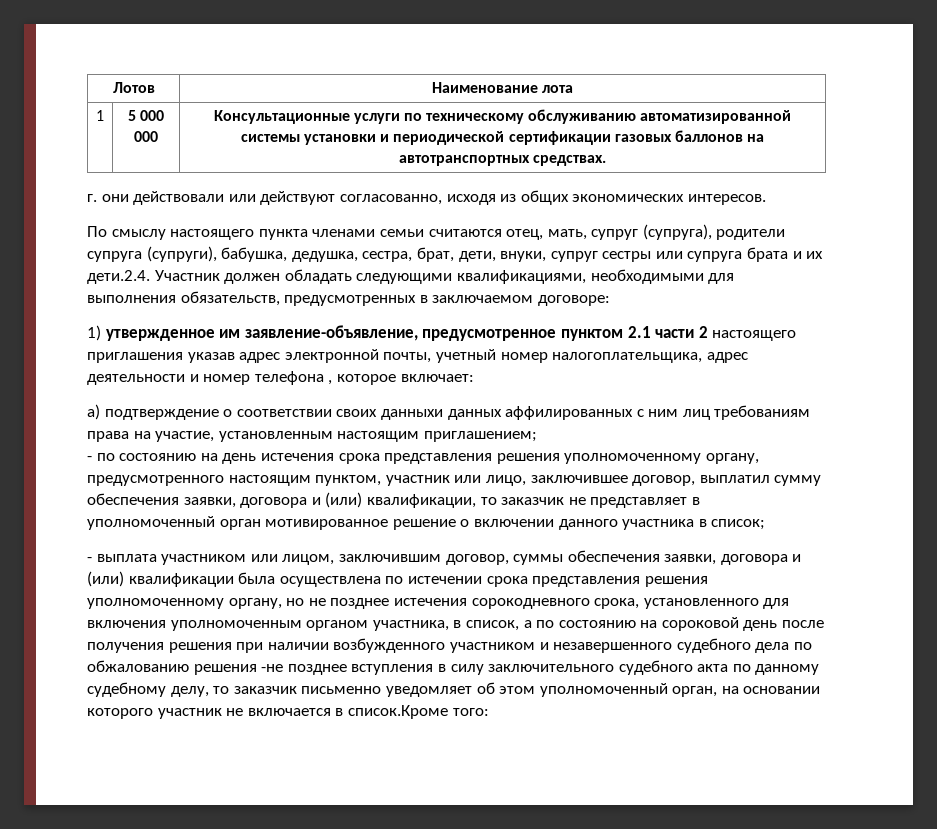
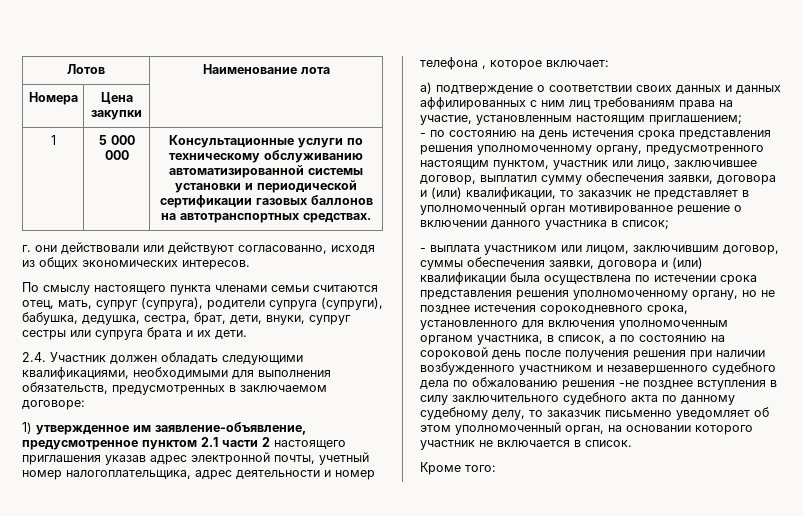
+ Номера | Цена закупки |
- По смыслу настоящего пункта членами семьи считаются отец, мать, супруг (супруга), родители супруга (супруги), бабушка, дедушка, сестра, брат, дети, внуки, супруг сестры или супруга брата и их дети.2.4. Участник должен обладать следующими квалификациями, необходимыми для выполнения обязательств, предусмотренных в заключаемом договоре:
+ По смыслу настоящего пункта членами семьи считаются отец, мать, супруг (супруга), родители супруга (супруги), бабушка, дедушка, сестра, брат, дети, внуки, супруг сестры или супруга брата и их дети.
+ 2.4. Участник должен обладать следующими квалификациями, необходимыми для выполнения обязательств, предусмотренных в заключаемом договоре:
- а) подтверждение о соответствии своих данныхи данных аффилированных с ним лиц требованиям права на участие, установленным настоящим приглашением;
+ а) подтверждение о соответствии своих данных и данных аффилированных с ним лиц требованиям права на участие, установленным настоящим приглашением;
- - выплата участником или лицом, заключившим договор, суммы обеспечения заявки, договора и (или) квалификации была осуществлена по истечении срока представления решения уполномоченному органу, но не позднее истечения сорокодневного срока, установленного для включения уполномоченным органом участника, в список, а по состоянию на сороковой день после получения решения при наличии возбужденного участником и незавершенного судебного дела по обжалованию решения -не позднее вступления в силу заключительного судебного акта по данному судебному делу, то заказчик письменно уведомляет об этом уполномоченный орган, на основании которого участник не включается в список.Кроме того:
+ - выплата участником или лицом, заключившим договор, суммы обеспечения заявки, договора и (или) квалификации была осуществлена по истечении срока представления решения уполномоченному органу, но не позднее истечения сорокодневного срока, установленного для включения уполномоченным органом участника, в список, а по состоянию на сороковой день после получения решения при наличии возбужденного участником и незавершенного судебного дела по обжалованию решения -не позднее вступления в силу заключительного судебного акта по данному судебному делу, то заказчик письменно уведомляет об этом уполномоченный орган, на основании которого участник не включается в список.
+ Кроме того:

